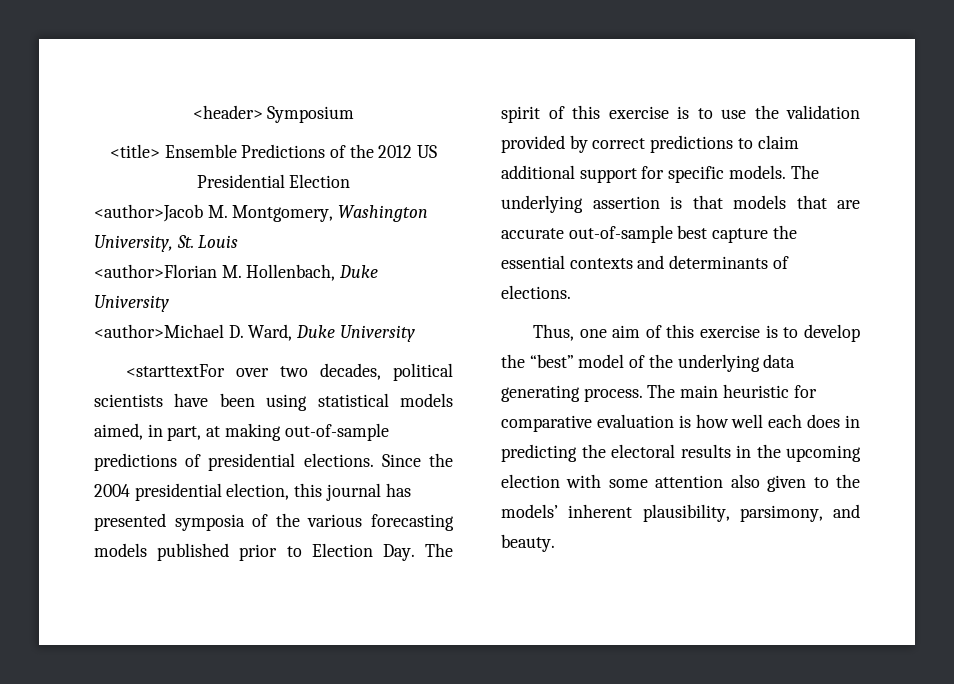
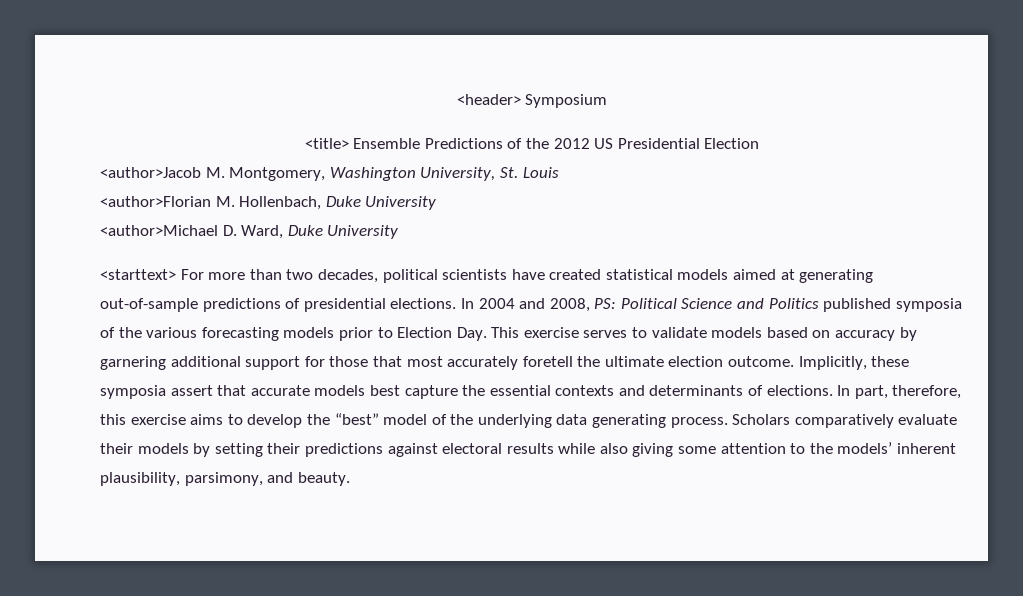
- <starttextFor over two decades, political scientists have been using statistical models aimed, in part, at making out-of-sample predictions of presidential elections.
+ <starttext> For more than two decades, political scientists have created statistical models aimed at generating out-of-sample predictions of presidential elections.
- Since the 2004 presidential election, this journal has presented symposia of the various forecasting models published prior to Election Day. The spirit of this exercise is to use the validation provided by correct predictions to claim additional support for specific models. The underlying assertion is that models that are accurate out-of-sample best capture the essential contexts and determinants of elections.
- Thus, one aim of this exercise is to develop the “best” model of the underlying data generating process.
+ In 2004 and 2008, PS: Political Science and Politics published symposia of the various forecasting models prior to Election Day. This exercise serves to validate models based on accuracy by garnering additional support for those that most accurately foretell the ultimate election outcome. Implicitly, these symposia assert that accurate models best capture the essential contexts and determinants of elections. In part, therefore, this exercise aims to develop the “best” model of the underlying data generating process.
- The main heuristic for comparative evaluation is how well each does in predicting the electoral results in the upcoming election with some attention also given to the models’ inherent plausibility, parsimony, and beauty.
+ Scholars comparatively evaluate their models by setting their predictions against electoral results while also giving some attention to the models’ inherent plausibility, parsimony, and beauty.

